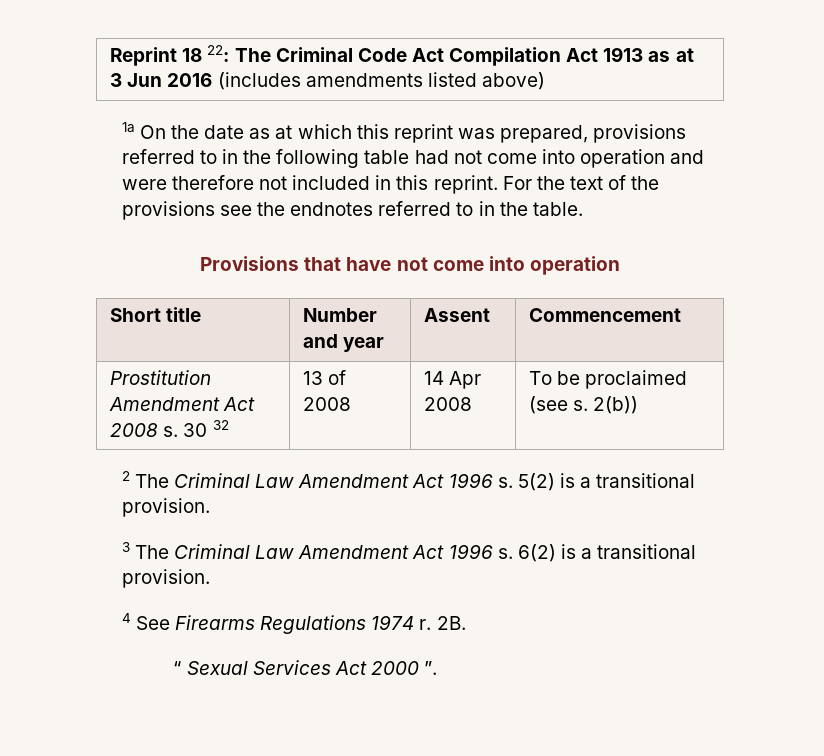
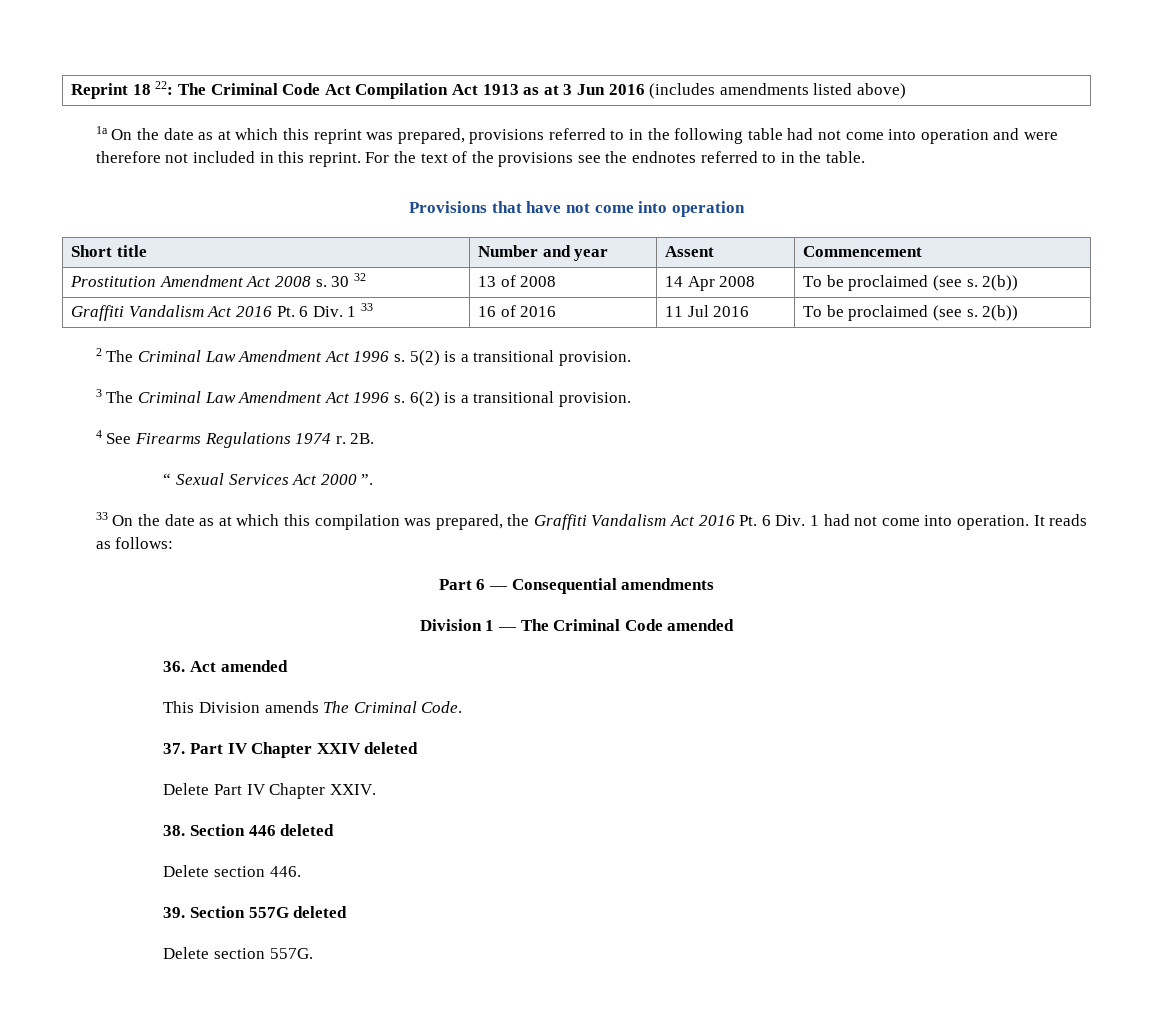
+ Graffiti Vandalism Act 2016 Pt. 6 Div. 1 33 | 16 of 2016 | 11 Jul 2016 | To be proclaimed (see s. 2(b))
+ 33 On the date as at which this compilation was prepared, the Graffiti Vandalism Act 2016 Pt. 6 Div. 1 had not come into operation. It reads as follows:
+ Part 6 — Consequential amendments
+ Division 1 — The Criminal Code amended
+ 36. Act amended
+ This Division amends The Criminal Code.
+ 37. Part IV Chapter XXIV deleted
+ Delete Part IV Chapter XXIV.
+ 38. Section 446 deleted
+ Delete section 446.
+ 39. Section 557G deleted
+ Delete section 557G.

